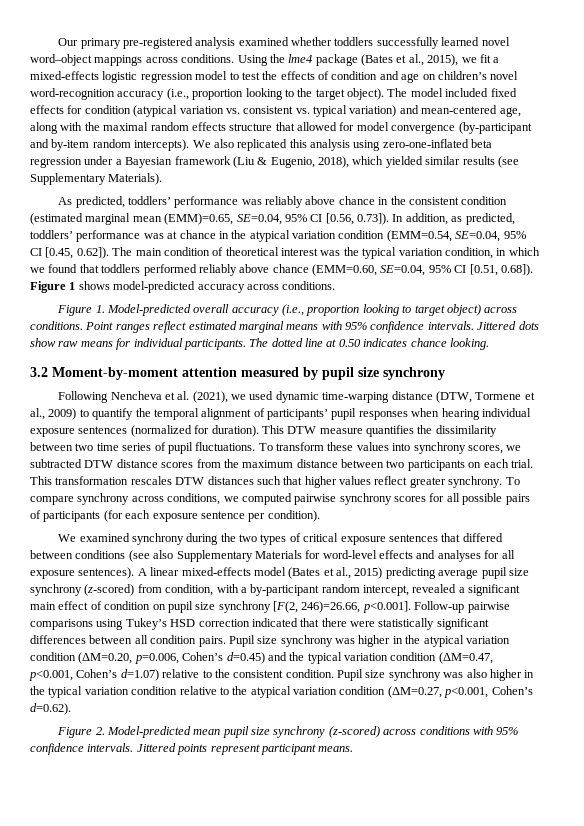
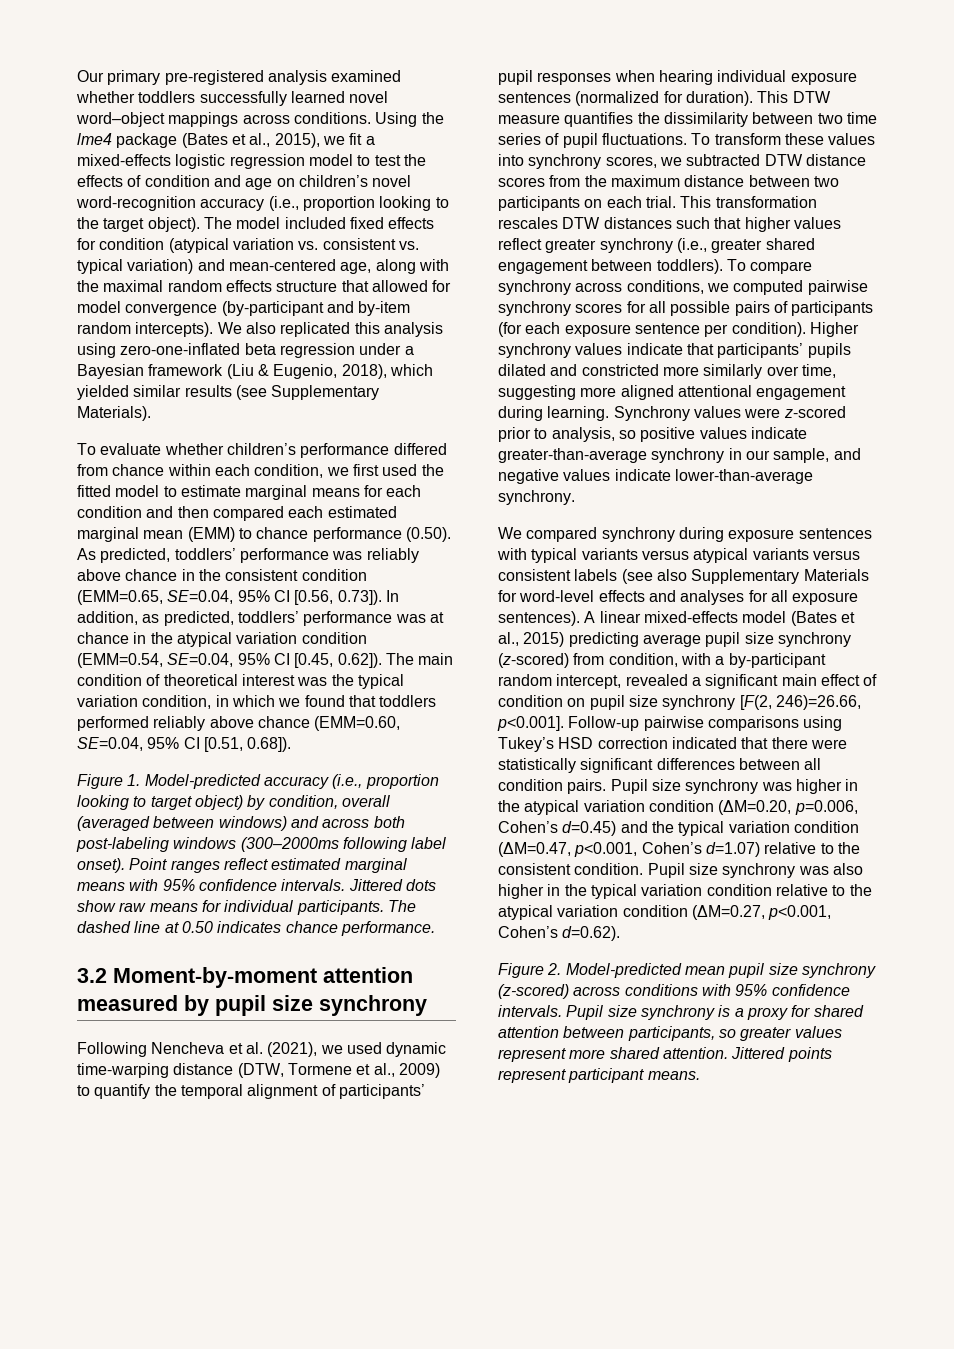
- As predicted, toddlers’ performance was reliably above chance in the consistent condition (estimated marginal mean (EMM)=0.65, SE=0.04, 95% CI [0.56, 0.73]). In addition, as predicted, toddlers’ performance was at chance in the atypical variation condition (EMM=0.54, SE=0.04, 95% CI [0.45, 0.62]). The main condition of theoretical interest was the typical variation condition, in which we found that toddlers performed reliably above chance (EMM=0.60, SE=0.04, 95% CI [0.51, 0.68]). Figure 1 shows model-predicted accuracy across conditions.
+ To evaluate whether children’s performance differed from chance within each condition, we first used the fitted model to estimate marginal means for each condition and then compared each estimated marginal mean (EMM) to chance performance (0.50). As predicted, toddlers’ performance was reliably above chance in the consistent condition (EMM=0.65, SE=0.04, 95% CI [0.56, 0.73]). In addition, as predicted, toddlers’ performance was at chance in the atypical variation condition (EMM=0.54, SE=0.04, 95% CI [0.45, 0.62]). The main condition of theoretical interest was the typical variation condition, in which we found that toddlers performed reliably above chance (EMM=0.60, SE=0.04, 95% CI [0.51, 0.68]).
- Figure 1. Model-predicted overall accuracy (i.e., proportion looking to target object) across conditions.
+ Figure 1. Model-predicted accuracy (i.e., proportion looking to target object) by condition, overall (averaged between windows) and across both post-labeling windows (300–2000ms following label onset).
- The dotted line at 0.50 indicates chance looking.
+ The dashed line at 0.50 indicates chance performance.
- This transformation rescales DTW distances such that higher values reflect greater synchrony.
+ This transformation rescales DTW distances such that higher values reflect greater synchrony (i.e., greater shared engagement between toddlers).
- To compare synchrony across conditions, we computed pairwise synchrony scores for all possible pairs of participants (for each exposure sentence per condition).
- We examined synchrony during the two types of critical exposure sentences that differed between conditions (see also Supplementary Materials for word-level effects and analyses for all exposure sentences).
+ To compare synchrony across conditions, we computed pairwise synchrony scores for all possible pairs of participants (for each exposure sentence per condition). Higher synchrony values indicate that participants’ pupils dilated and constricted more similarly over time, suggesting more aligned attentional engagement during learning. Synchrony values were z-scored prior to analysis, so positive values indicate greater-than-average synchrony in our sample, and negative values indicate lower-than-average synchrony.
+ We compared synchrony during exposure sentences with typical variants versus atypical variants versus consistent labels (see also Supplementary Materials for word-level effects and analyses for all exposure sentences).
+ Pupil size synchrony is a proxy for shared attention between participants, so greater values represent more shared attention.

